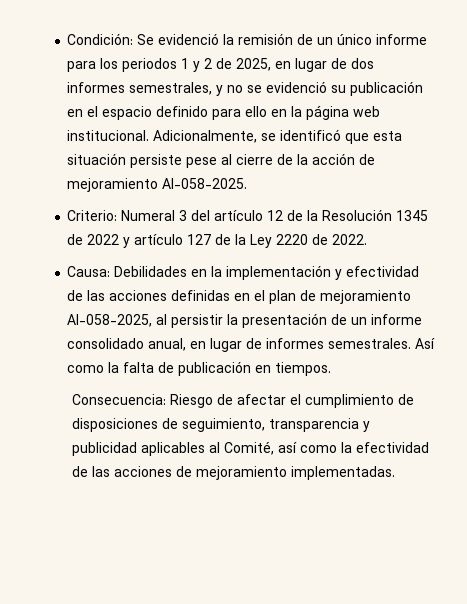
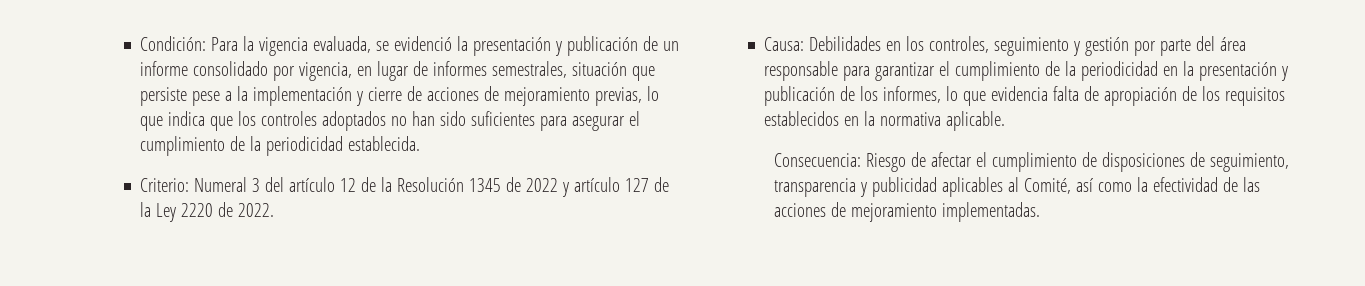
- Condición: Se evidenció la remisión de un único informe para los periodos 1 y 2 de 2025, en lugar de dos informes semestrales, y no se evidenció su publicación en el espacio definido para ello en la página web institucional. Adicionalmente, se identificó que esta situación persiste pese al cierre de la acción de mejoramiento AI-058-2025.
+ Condición: Para la vigencia evaluada, se evidenció la presentación y publicación de un informe consolidado por vigencia, en lugar de informes semestrales, situación que persiste pese a la implementación y cierre de acciones de mejoramiento previas, lo que indica que los controles adoptados no han sido suficientes para asegurar el cumplimiento de la periodicidad establecida.
- Causa: Debilidades en la implementación y efectividad de las acciones definidas en el plan de mejoramiento AI-058-2025, al persistir la presentación de un informe consolidado anual, en lugar de informes semestrales. Así como la falta de publicación en tiempos.
+ Causa: Debilidades en los controles, seguimiento y gestión por parte del área responsable para garantizar el cumplimiento de la periodicidad en la presentación y publicación de los informes, lo que evidencia falta de apropiación de los requisitos establecidos en la normativa aplicable.

